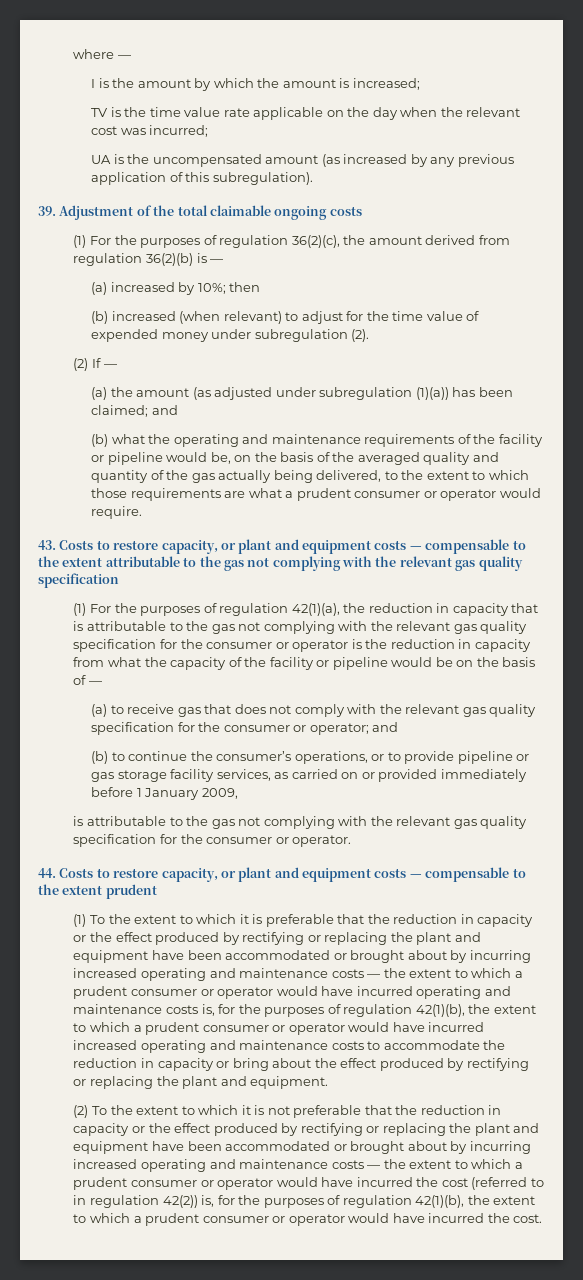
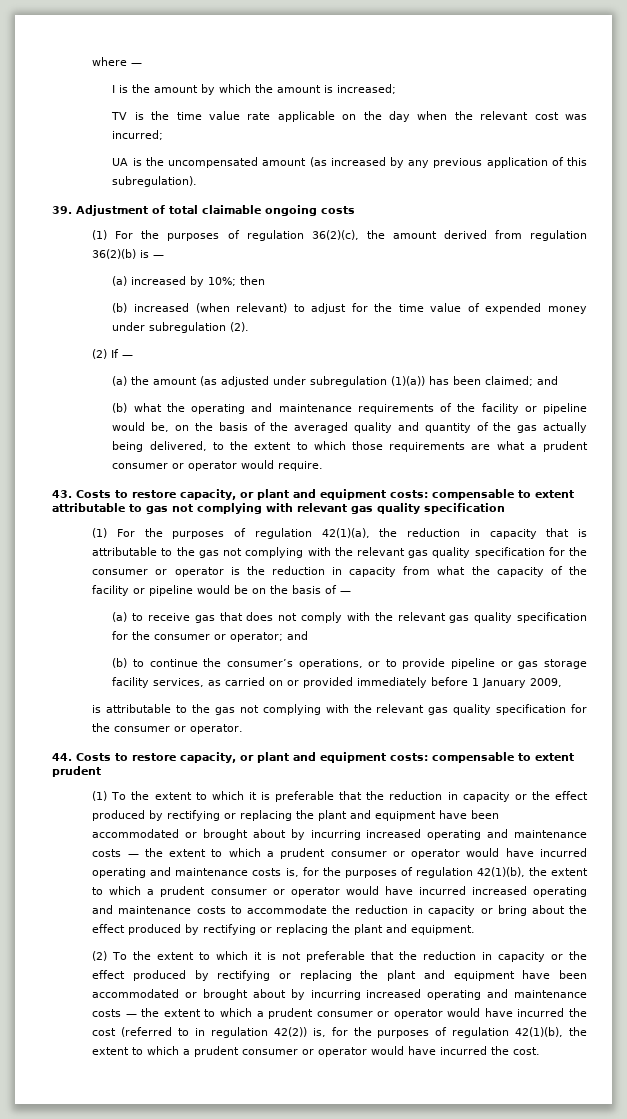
- 39. Adjustment of the total claimable ongoing costs
+ 39. Adjustment of total claimable ongoing costs
- 43. Costs to restore capacity, or plant and equipment costs — compensable to the extent attributable to the gas not complying with the relevant gas quality specification
+ 43. Costs to restore capacity, or plant and equipment costs: compensable to extent attributable to gas not complying with relevant gas quality specification
- 44. Costs to restore capacity, or plant and equipment costs — compensable to the extent prudent
+ 44. Costs to restore capacity, or plant and equipment costs: compensable to extent prudent

